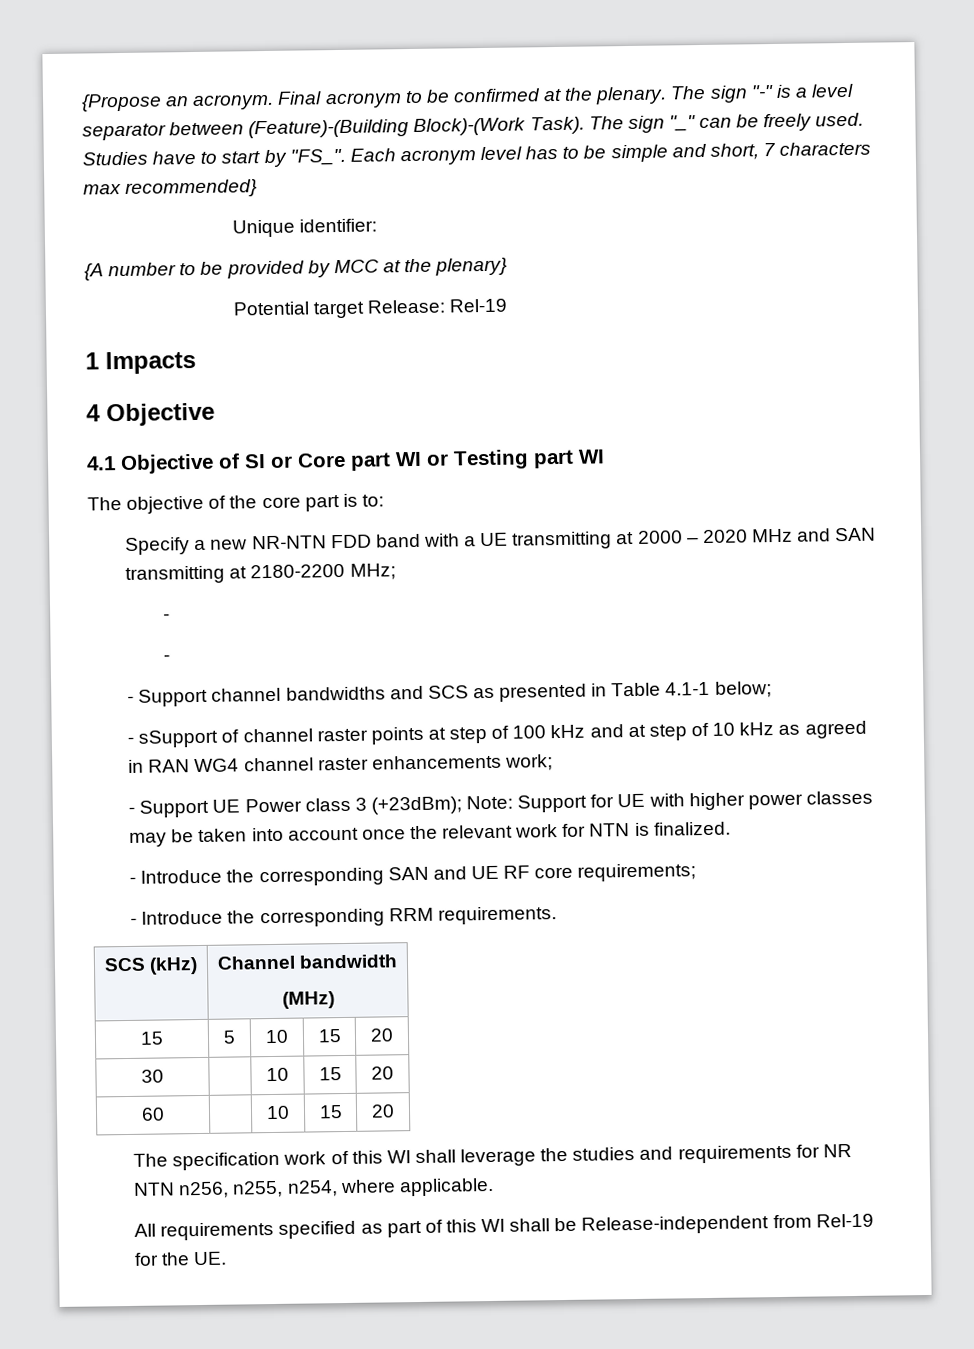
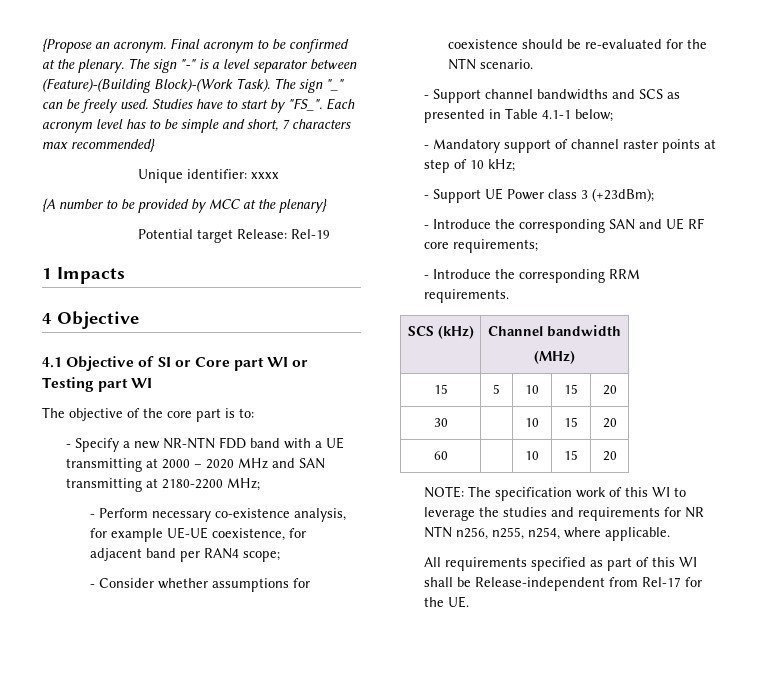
- Unique identifier:
+ Unique identifier: xxxx
- Specify a new NR-NTN FDD band with a UE transmitting at 2000 – 2020 MHz and SAN transmitting at 2180-2200 MHz;
- -
- -
+ - Specify a new NR-NTN FDD band with a UE transmitting at 2000 – 2020 MHz and SAN transmitting at 2180-2200 MHz;
+ - Perform necessary co-existence analysis, for example UE-UE coexistence, for adjacent band per RAN4 scope;
+ - Consider whether assumptions for coexistence should be re-evaluated for the NTN scenario.
- - sSupport of channel raster points at step of 100 kHz and at step of 10 kHz as agreed in RAN WG4 channel raster enhancements work;
+ - Mandatory support of channel raster points at step of 10 kHz;
- - Support UE Power class 3 (+23dBm); Note: Support for UE with higher power classes may be taken into account once the relevant work for NTN is finalized.
+ - Support UE Power class 3 (+23dBm);
- The specification work of this WI shall leverage the studies and requirements for NR NTN n256, n255, n254, where applicable.
+ NOTE: The specification work of this WI to leverage the studies and requirements for NR NTN n256, n255, n254, where applicable.
- All requirements specified as part of this WI shall be Release-independent from Rel-19 for the UE.
+ All requirements specified as part of this WI shall be Release-independent from Rel-17 for the UE.

